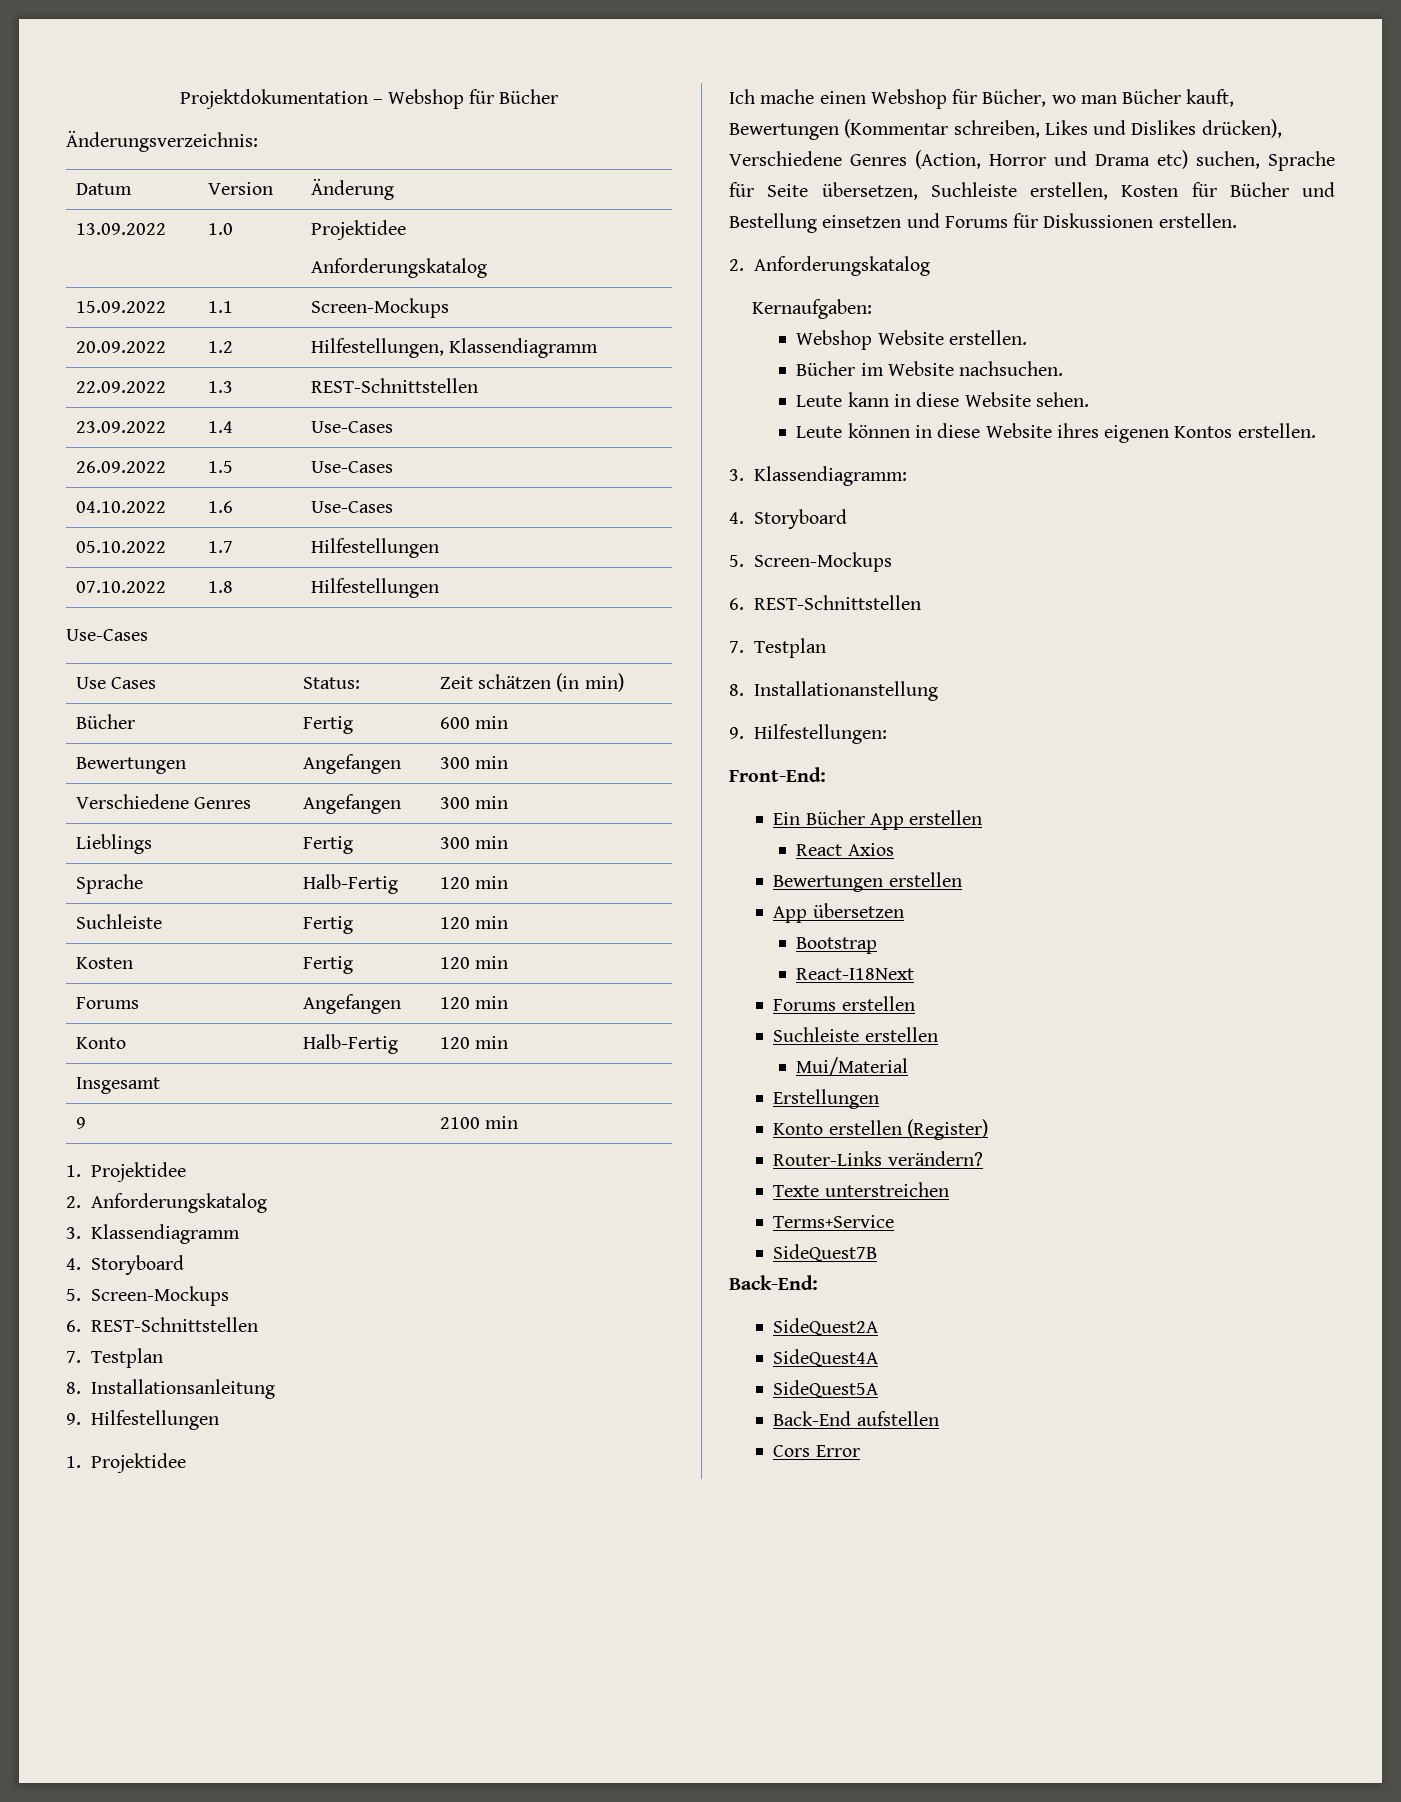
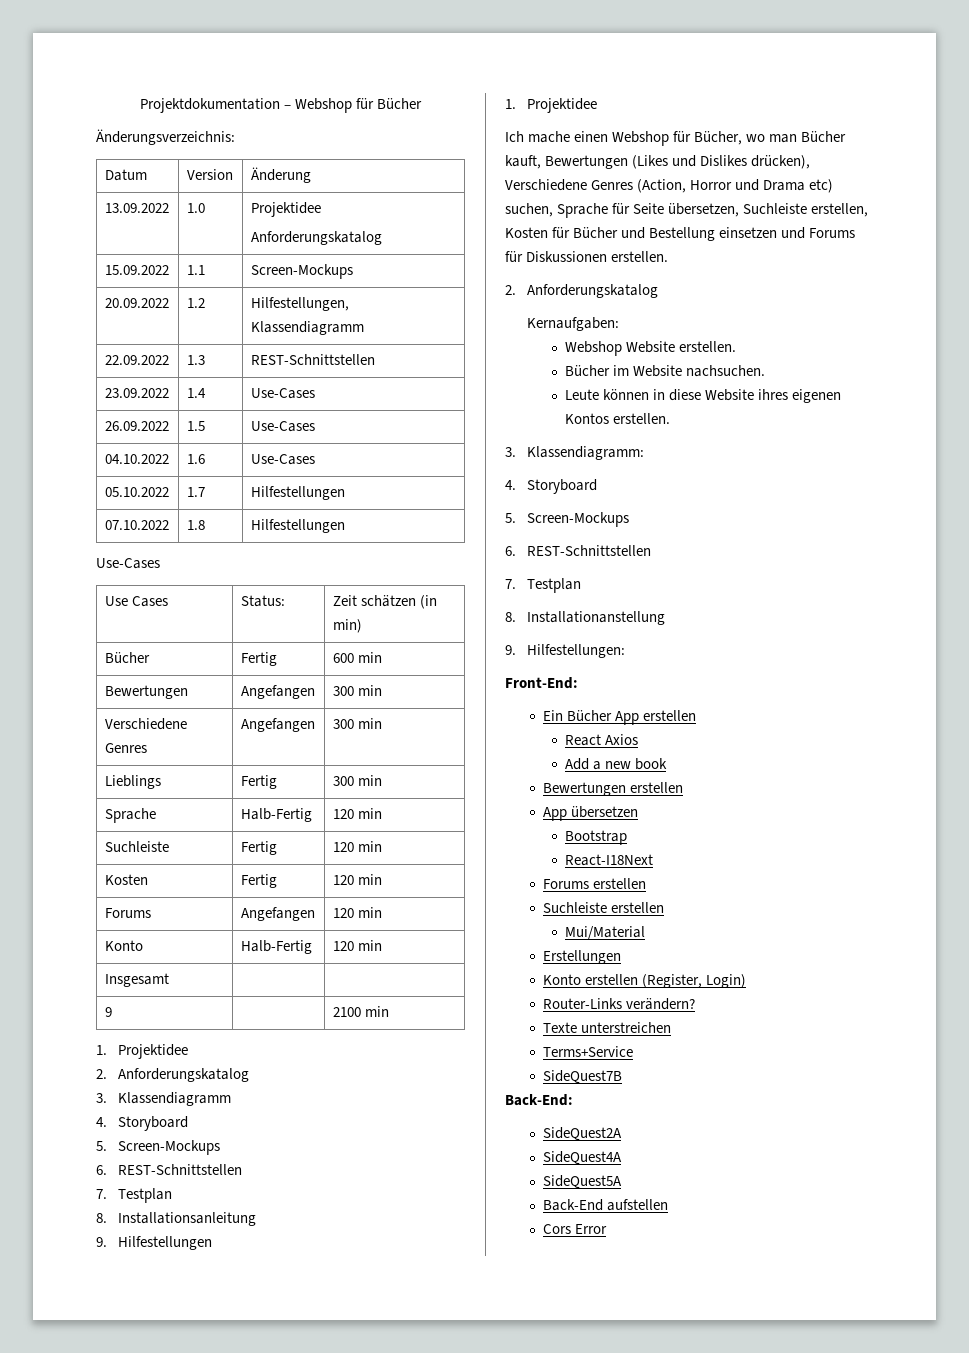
- Ich mache einen Webshop für Bücher, wo man Bücher kauft, Bewertungen (Kommentar schreiben, Likes und Dislikes drücken), Verschiedene Genres (Action, Horror und Drama etc) suchen, Sprache für Seite übersetzen, Suchleiste erstellen, Kosten für Bücher und Bestellung einsetzen und Forums für Diskussionen erstellen.
+ Ich mache einen Webshop für Bücher, wo man Bücher kauft, Bewertungen (Likes und Dislikes drücken), Verschiedene Genres (Action, Horror und Drama etc) suchen, Sprache für Seite übersetzen, Suchleiste erstellen, Kosten für Bücher und Bestellung einsetzen und Forums für Diskussionen erstellen.
- Leute kann in diese Website sehen.
+ Add a new book
- Konto erstellen (Register)
+ Konto erstellen (Register, Login)

